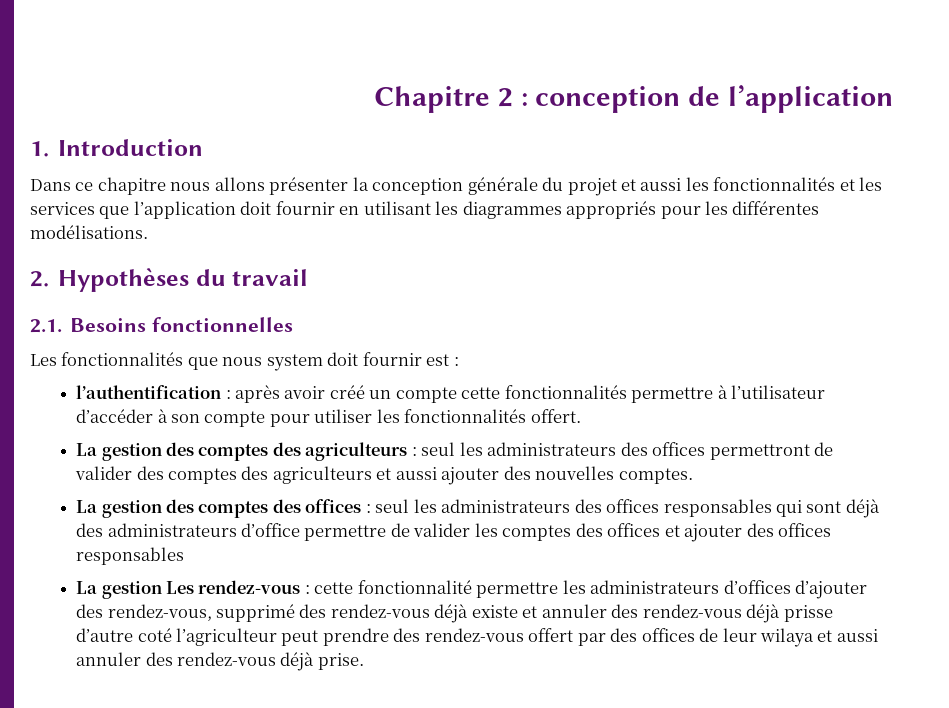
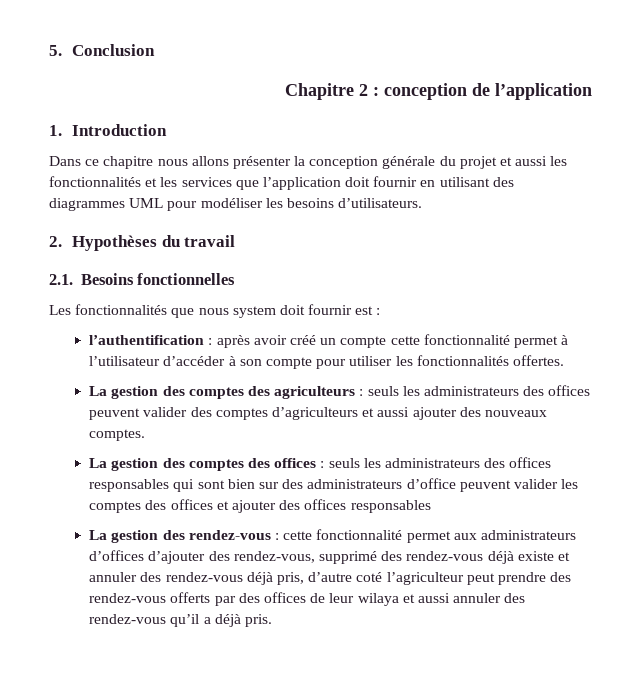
+ 5. Conclusion
- Dans ce chapitre nous allons présenter la conception générale du projet et aussi les fonctionnalités et les services que l’application doit fournir en utilisant les diagrammes appropriés pour les différentes modélisations.
+ Dans ce chapitre nous allons présenter la conception générale du projet et aussi les fonctionnalités et les services que l’application doit fournir en utilisant des diagrammes UML pour modéliser les besoins d’utilisateurs.
- l’authentification : après avoir créé un compte cette fonctionnalités permettre à l’utilisateur d’accéder à son compte pour utiliser les fonctionnalités offert.
+ l’authentification : après avoir créé un compte cette fonctionnalité permet à l’utilisateur d’accéder à son compte pour utiliser les fonctionnalités offertes.
- La gestion des comptes des agriculteurs : seul les administrateurs des offices permettront de valider des comptes des agriculteurs et aussi ajouter des nouvelles comptes.
+ La gestion des comptes des agriculteurs : seuls les administrateurs des offices peuvent valider des comptes d’agriculteurs et aussi ajouter des nouveaux comptes.
- La gestion des comptes des offices : seul les administrateurs des offices responsables qui sont déjà des administrateurs d’office permettre de valider les comptes des offices et ajouter des offices responsables
+ La gestion des comptes des offices : seuls les administrateurs des offices responsables qui sont bien sur des administrateurs d’office peuvent valider les comptes des offices et ajouter des offices responsables
- La gestion Les rendez-vous : cette fonctionnalité permettre les administrateurs d’offices d’ajouter des rendez-vous, supprimé des rendez-vous déjà existe et annuler des rendez-vous déjà prisse d’autre coté l’agriculteur peut prendre des rendez-vous offert par des offices de leur wilaya et aussi annuler des rendez-vous déjà prise.
+ La gestion des rendez-vous : cette fonctionnalité permet aux administrateurs d’offices d’ajouter des rendez-vous, supprimé des rendez-vous déjà existe et annuler des rendez-vous déjà pris, d’autre coté l’agriculteur peut prendre des rendez-vous offerts par des offices de leur wilaya et aussi annuler des rendez-vous qu’il a déjà pris.

